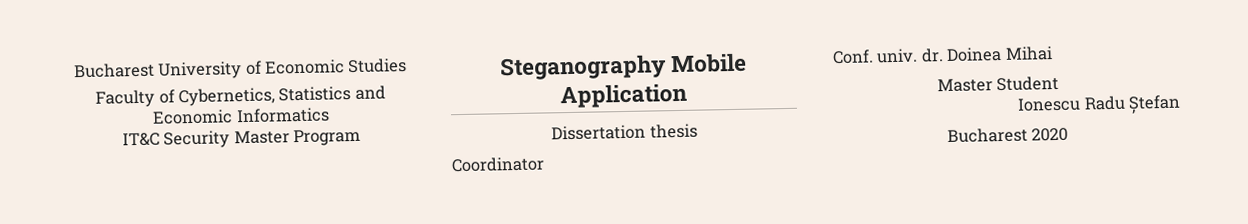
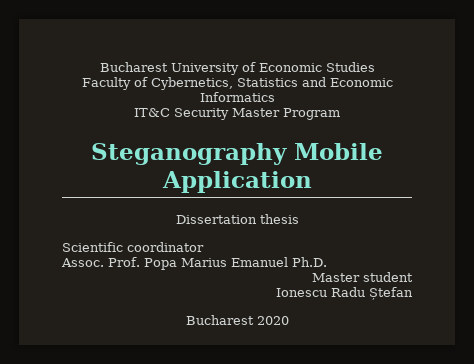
- Coordinator
- Conf. univ. dr. Doinea Mihai
- Master Student
+ Scientific coordinator
+ Assoc. Prof. Popa Marius Emanuel Ph.D.
+ Master student

